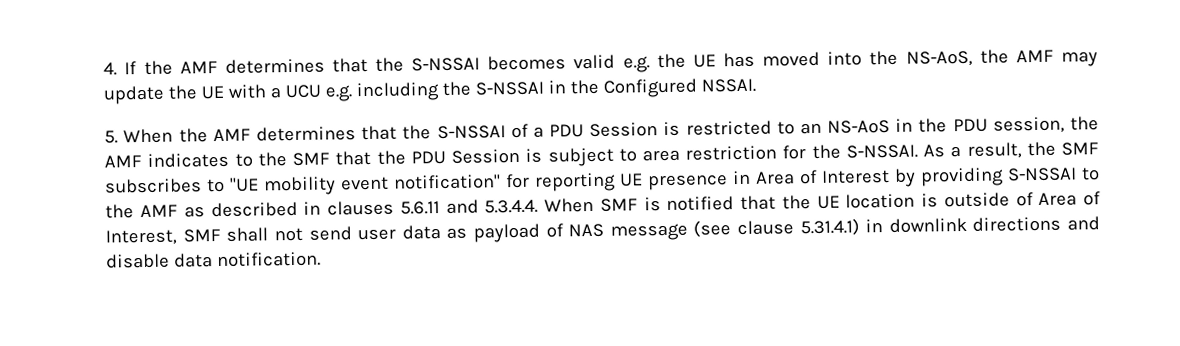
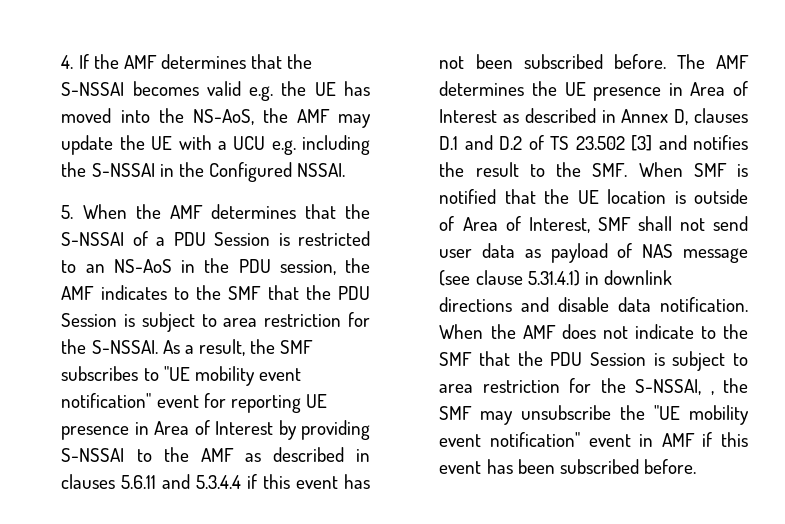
- As a result, the SMF subscribes to "UE mobility event notification" for reporting UE presence in Area of Interest by providing S-NSSAI to the AMF as described in clauses 5.6.11 and 5.3.4.4. When SMF is notified that the UE location is outside of Area of Interest, SMF shall not send user data as payload of NAS message (see clause 5.31.4.1) in downlink directions and disable data notification.
+ As a result, the SMF subscribes to "UE mobility event notification" event for reporting UE presence in Area of Interest by providing S-NSSAI to the AMF as described in clauses 5.6.11 and 5.3.4.4 if this event has not been subscribed before. The AMF determines the UE presence in Area of Interest as described in Annex D, clauses D.1 and D.2 of TS 23.502 [3] and notifies the result to the SMF. When SMF is notified that the UE location is outside of Area of Interest, SMF shall not send user data as payload of NAS message (see clause 5.31.4.1) in downlink directions and disable data notification.
+ When the AMF does not indicate to the SMF that the PDU Session is subject to area restriction for the S-NSSAI, , the SMF may unsubscribe the "UE mobility event notification" event in AMF if this event has been subscribed before.

